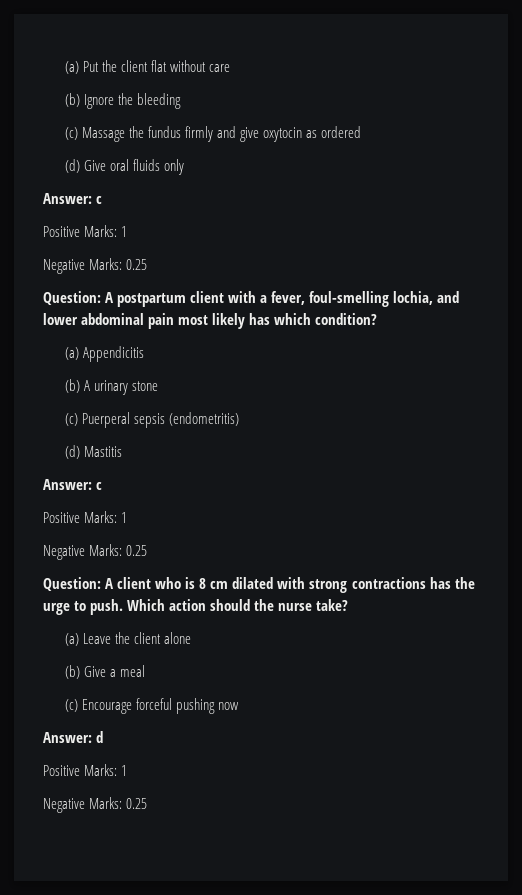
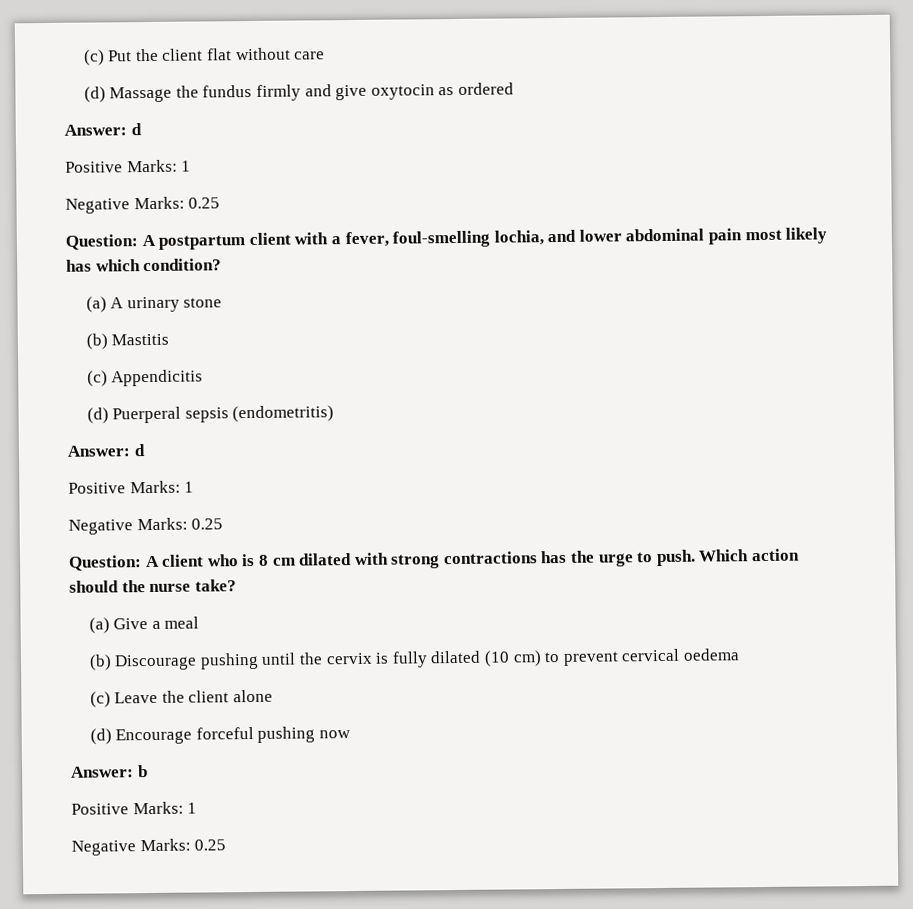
- (a) Put the client flat without care
+ (c) Put the client flat without care
- (b) Ignore the bleeding
- (c) Massage the fundus firmly and give oxytocin as ordered
- (d) Give oral fluids only
- Answer: c
+ (d) Massage the fundus firmly and give oxytocin as ordered
+ Answer: d
- (a) Appendicitis
- (b) A urinary stone
+ (a) A urinary stone
- (c) Puerperal sepsis (endometritis)
- (d) Mastitis
- Answer: c
+ (b) Mastitis
+ (c) Appendicitis
+ (d) Puerperal sepsis (endometritis)
+ Answer: d
- (a) Leave the client alone
+ (a) Give a meal
+ (b) Discourage pushing until the cervix is fully dilated (10 cm) to prevent cervical oedema
+ (c) Leave the client alone
- (b) Give a meal
- (c) Encourage forceful pushing now
+ (d) Encourage forceful pushing now
- Answer: d
+ Answer: b

